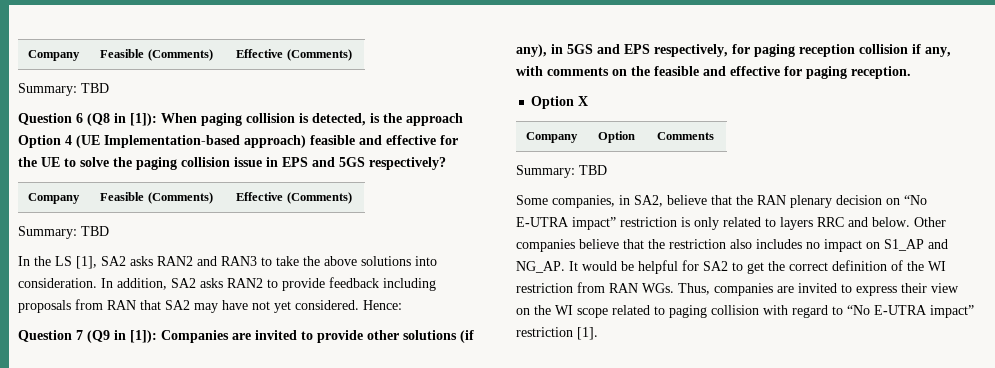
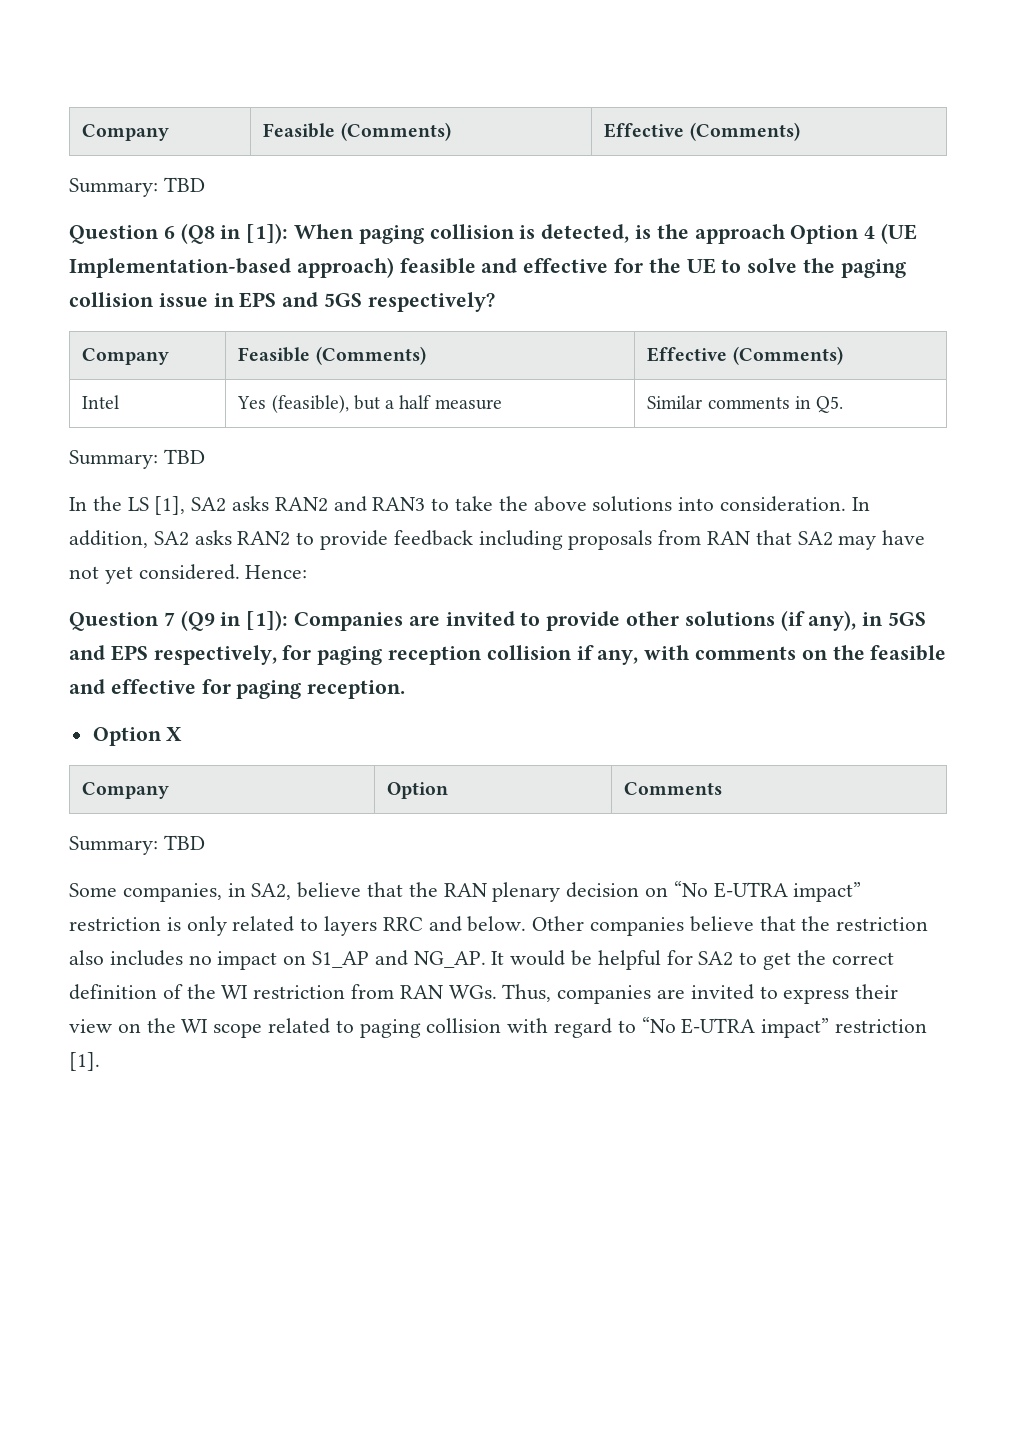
+ Intel | Yes (feasible), but a half measure | Similar comments in Q5.

